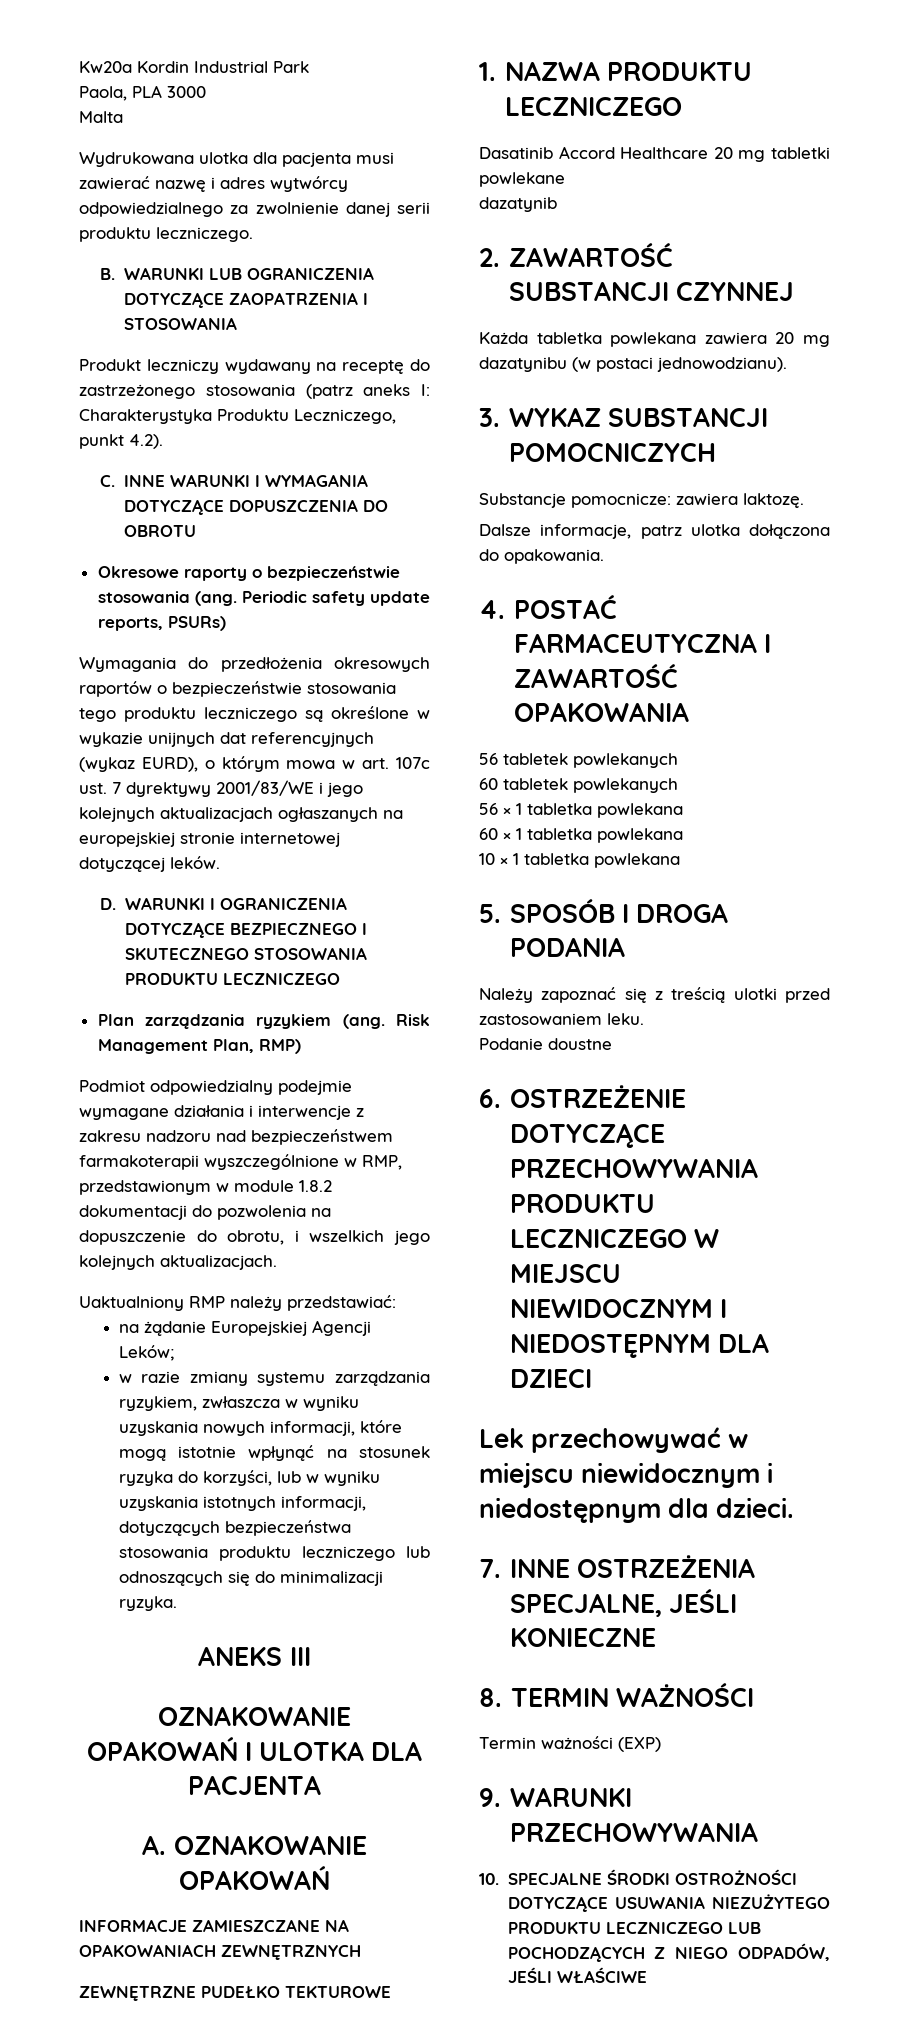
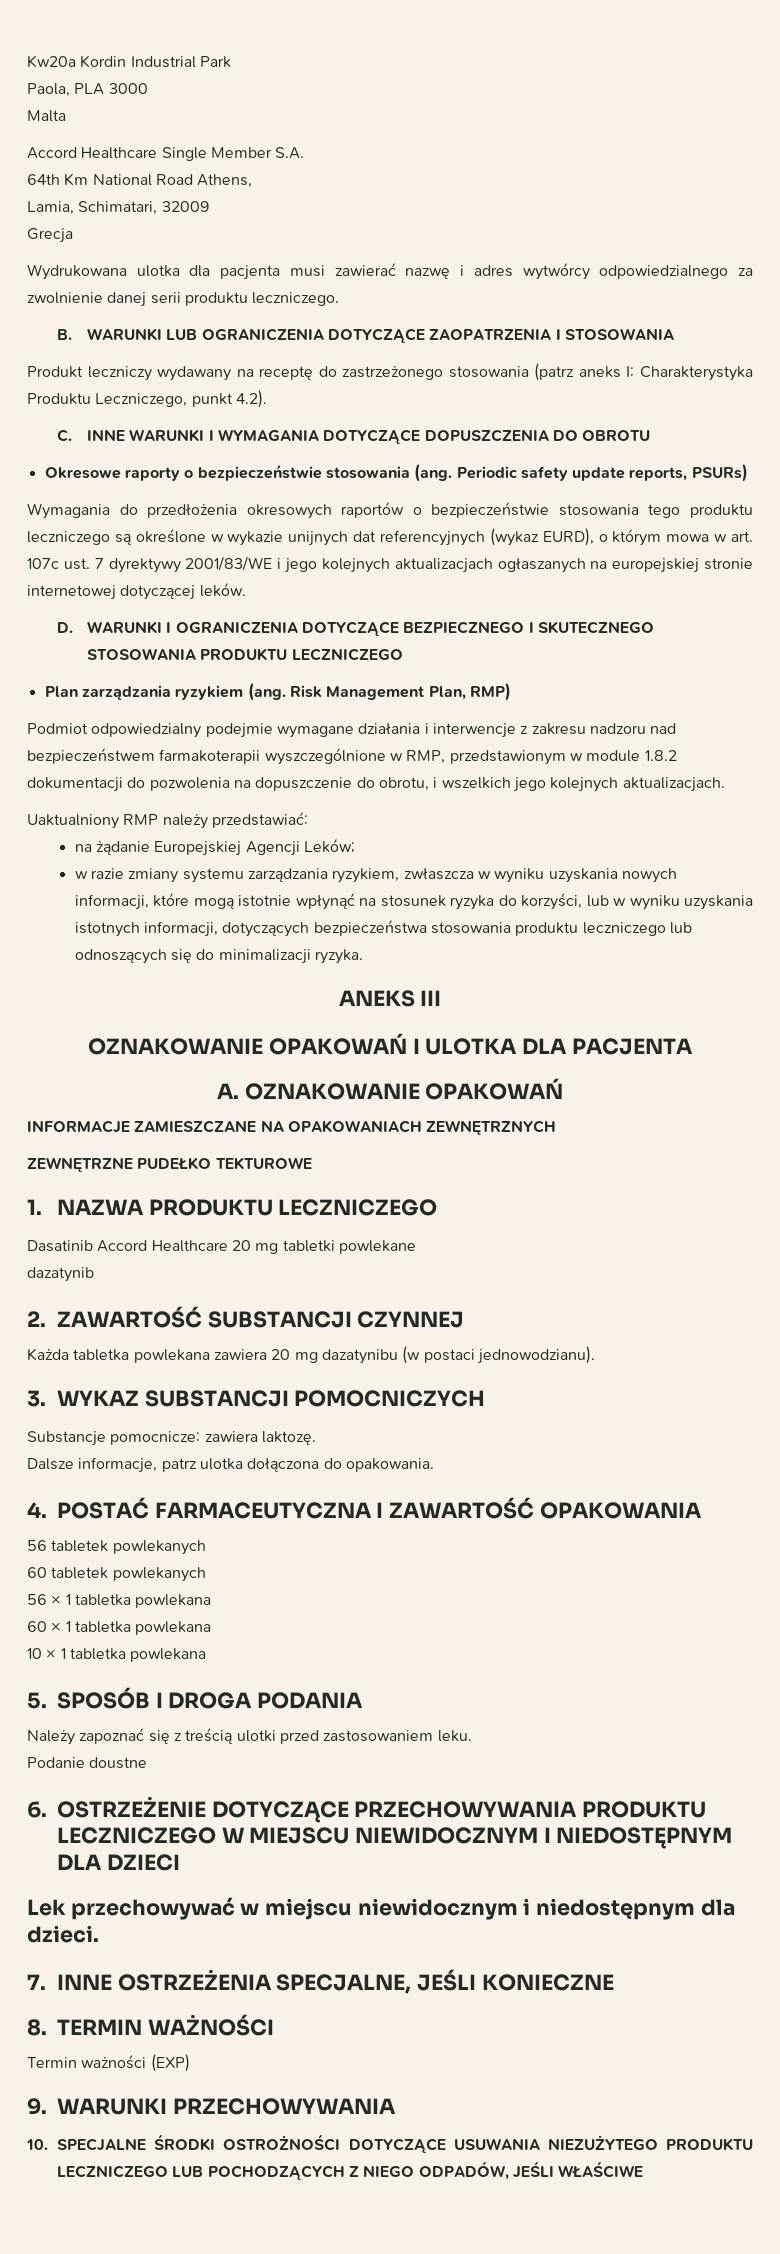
+ Accord Healthcare Single Member S.A.
+ 64th Km National Road Athens,
+ Lamia, Schimatari, 32009
+ Grecja

